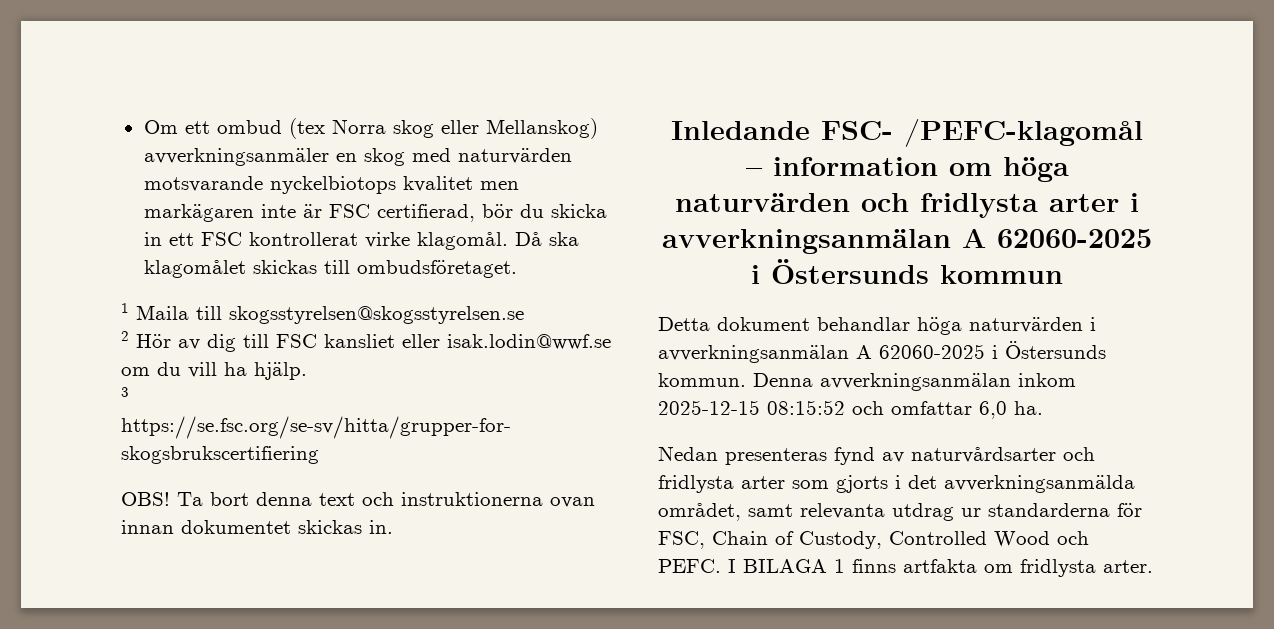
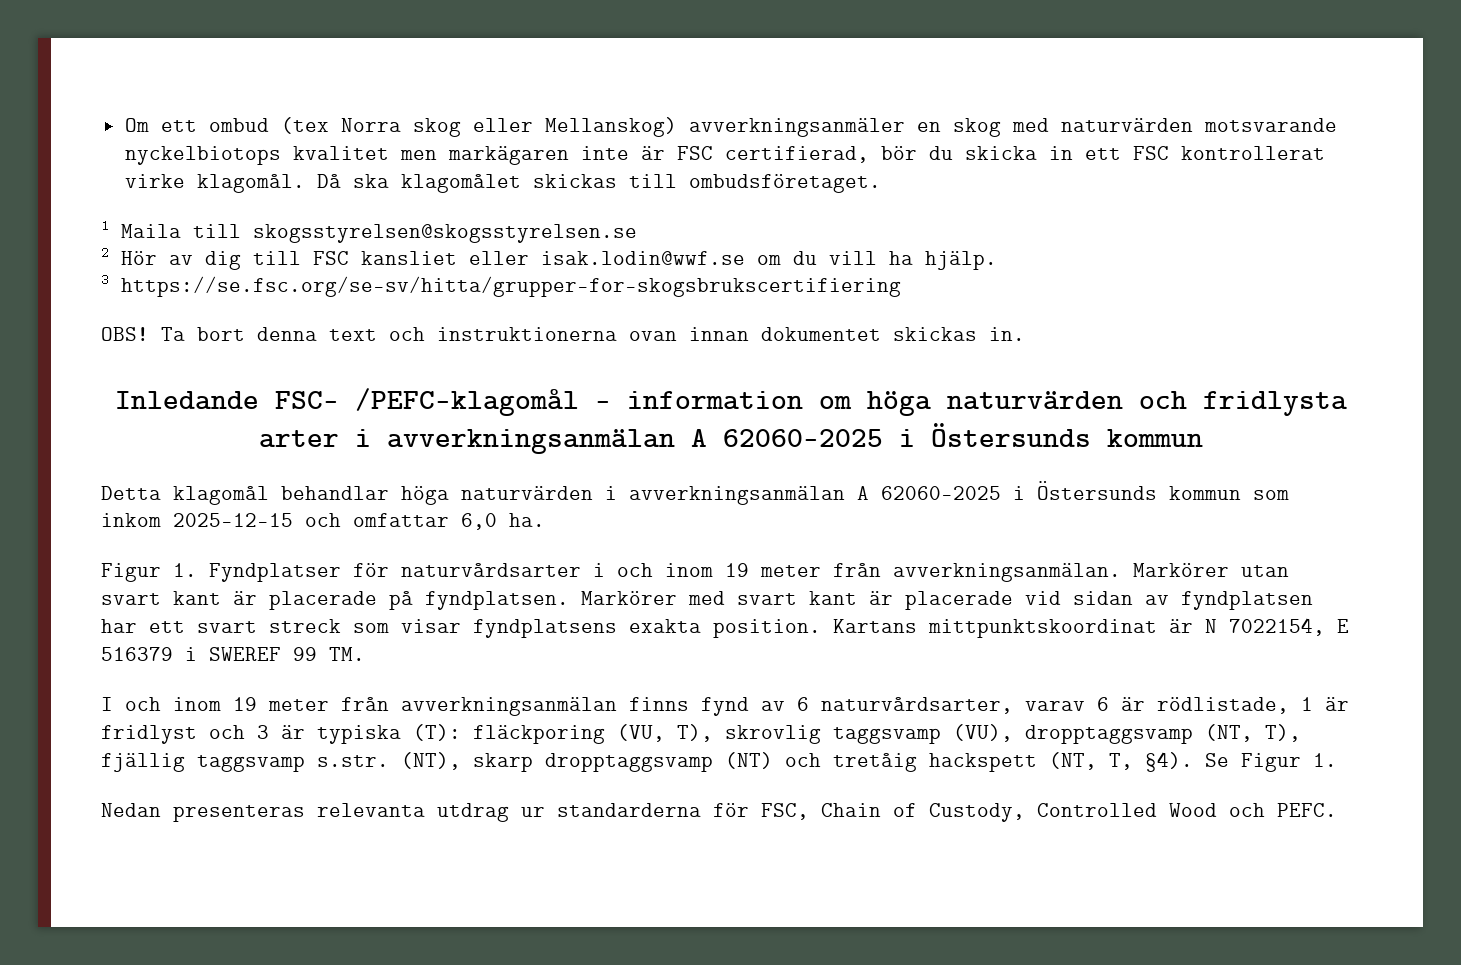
- Detta dokument behandlar höga naturvärden i avverkningsanmälan A 62060-2025 i Östersunds kommun. Denna avverkningsanmälan inkom 2025-12-15 08:15:52 och omfattar 6,0 ha.
+ Detta klagomål behandlar höga naturvärden i avverkningsanmälan A 62060-2025 i Östersunds kommun som inkom 2025-12-15 och omfattar 6,0 ha.
- Nedan presenteras fynd av naturvårdsarter och fridlysta arter som gjorts i det avverkningsanmälda området, samt relevanta utdrag ur standarderna för FSC, Chain of Custody, Controlled Wood och PEFC. I BILAGA 1 finns artfakta om fridlysta arter.
+ Figur 1. Fyndplatser för naturvårdsarter i och inom 19 meter från avverkningsanmälan. Markörer utan svart kant är placerade på fyndplatsen. Markörer med svart kant är placerade vid sidan av fyndplatsen har ett svart streck som visar fyndplatsens exakta position. Kartans mittpunktskoordinat är N 7022154, E 516379 i SWEREF 99 TM.
+ I och inom 19 meter från avverkningsanmälan finns fynd av 6 naturvårdsarter, varav 6 är rödlistade, 1 är fridlyst och 3 är typiska (T): fläckporing (VU, T), skrovlig taggsvamp (VU), dropptaggsvamp (NT, T), fjällig taggsvamp s.str. (NT), skarp dropptaggsvamp (NT) och tretåig hackspett (NT, T, §4). Se Figur 1.
+ Nedan presenteras relevanta utdrag ur standarderna för FSC, Chain of Custody, Controlled Wood och PEFC.

